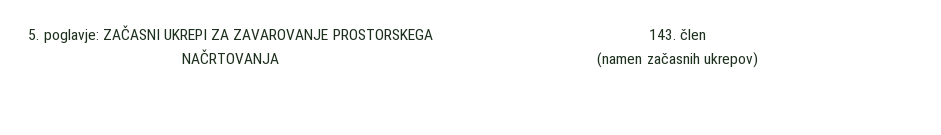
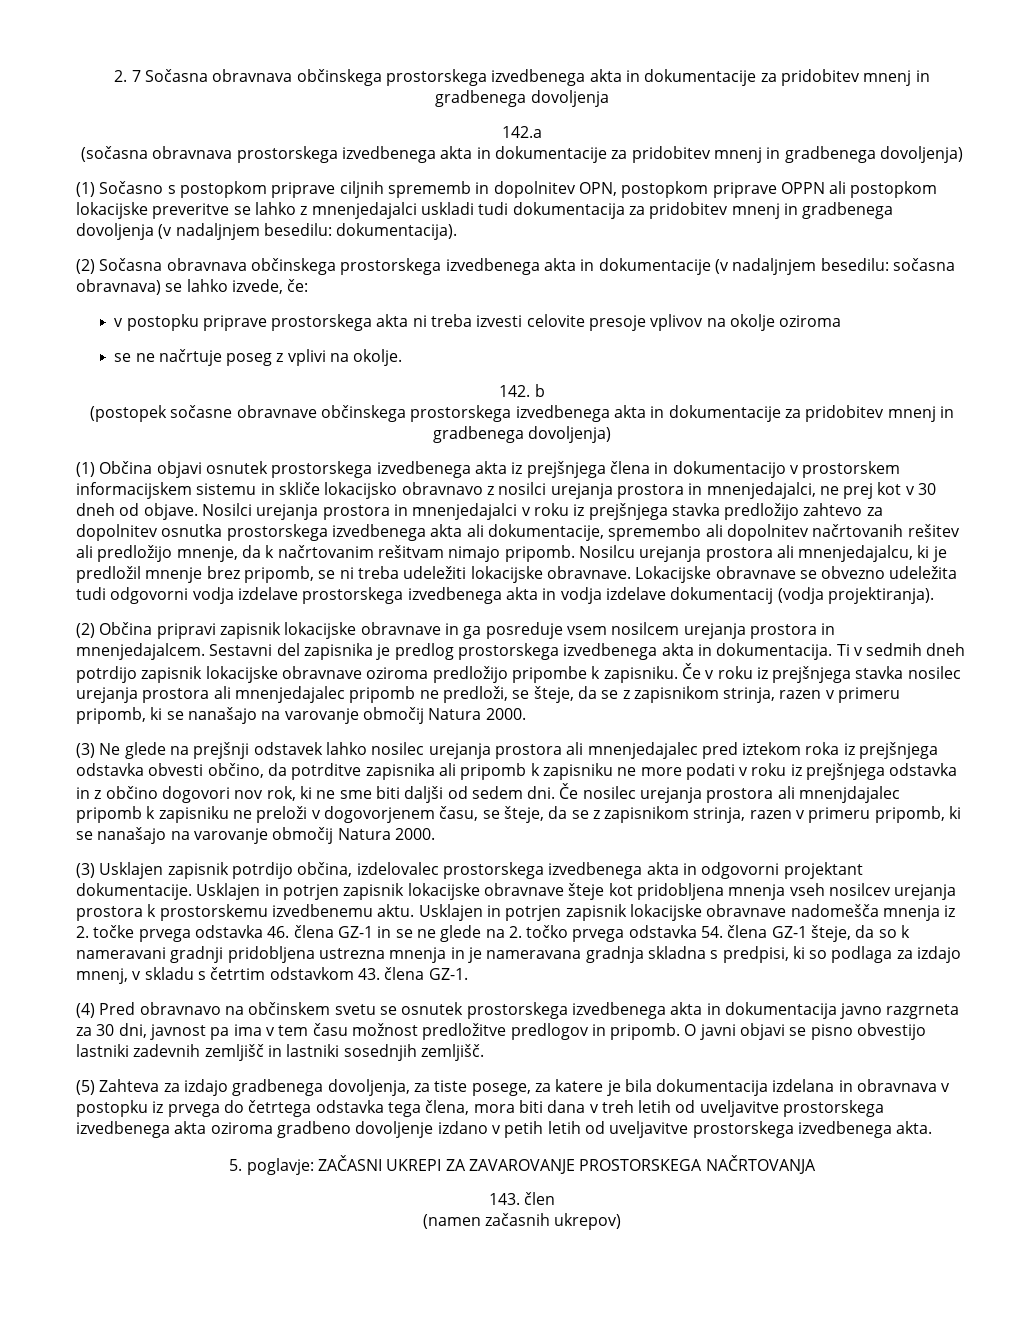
+ 2. 7 Sočasna obravnava občinskega prostorskega izvedbenega akta in dokumentacije za pridobitev mnenj in gradbenega dovoljenja
+ 142.a
+ (sočasna obravnava prostorskega izvedbenega akta in dokumentacije za pridobitev mnenj in gradbenega dovoljenja)
+ (1) Sočasno s postopkom priprave ciljnih sprememb in dopolnitev OPN, postopkom priprave OPPN ali postopkom lokacijske preveritve se lahko z mnenjedajalci uskladi tudi dokumentacija za pridobitev mnenj in gradbenega dovoljenja (v nadaljnjem besedilu: dokumentacija).
+ (2) Sočasna obravnava občinskega prostorskega izvedbenega akta in dokumentacije (v nadaljnjem besedilu: sočasna obravnava) se lahko izvede, če:
+ v postopku priprave prostorskega akta ni treba izvesti celovite presoje vplivov na okolje oziroma
+ se ne načrtuje poseg z vplivi na okolje.
+ 142. b
+ (postopek sočasne obravnave občinskega prostorskega izvedbenega akta in dokumentacije za pridobitev mnenj in gradbenega dovoljenja)
+ (1) Občina objavi osnutek prostorskega izvedbenega akta iz prejšnjega člena in dokumentacijo v prostorskem informacijskem sistemu in skliče lokacijsko obravnavo z nosilci urejanja prostora in mnenjedajalci, ne prej kot v 30 dneh od objave. Nosilci urejanja prostora in mnenjedajalci v roku iz prejšnjega stavka predložijo zahtevo za dopolnitev osnutka prostorskega izvedbenega akta ali dokumentacije, spremembo ali dopolnitev načrtovanih rešitev ali predložijo mnenje, da k načrtovanim rešitvam nimajo pripomb. Nosilcu urejanja prostora ali mnenjedajalcu, ki je predložil mnenje brez pripomb, se ni treba udeležiti lokacijske obravnave. Lokacijske obravnave se obvezno udeležita tudi odgovorni vodja izdelave prostorskega izvedbenega akta in vodja izdelave dokumentacij (vodja projektiranja).
+ (2) Občina pripravi zapisnik lokacijske obravnave in ga posreduje vsem nosilcem urejanja prostora in mnenjedajalcem. Sestavni del zapisnika je predlog prostorskega izvedbenega akta in dokumentacija. Ti v sedmih dneh potrdijo zapisnik lokacijske obravnave oziroma predložijo pripombe k zapisniku. Če v roku iz prejšnjega stavka nosilec urejanja prostora ali mnenjedajalec pripomb ne predloži, se šteje, da se z zapisnikom strinja, razen v primeru pripomb, ki se nanašajo na varovanje območij Natura 2000.
+ (3) Ne glede na prejšnji odstavek lahko nosilec urejanja prostora ali mnenjedajalec pred iztekom roka iz prejšnjega odstavka obvesti občino, da potrditve zapisnika ali pripomb k zapisniku ne more podati v roku iz prejšnjega odstavka in z občino dogovori nov rok, ki ne sme biti daljši od sedem dni. Če nosilec urejanja prostora ali mnenjdajalec pripomb k zapisniku ne preloži v dogovorjenem času, se šteje, da se z zapisnikom strinja, razen v primeru pripomb, ki se nanašajo na varovanje območij Natura 2000.
+ (3) Usklajen zapisnik potrdijo občina, izdelovalec prostorskega izvedbenega akta in odgovorni projektant dokumentacije. Usklajen in potrjen zapisnik lokacijske obravnave šteje kot pridobljena mnenja vseh nosilcev urejanja prostora k prostorskemu izvedbenemu aktu. Usklajen in potrjen zapisnik lokacijske obravnave nadomešča mnenja iz 2. točke prvega odstavka 46. člena GZ-1 in se ne glede na 2. točko prvega odstavka 54. člena GZ-1 šteje, da so k nameravani gradnji pridobljena ustrezna mnenja in je nameravana gradnja skladna s predpisi, ki so podlaga za izdajo mnenj, v skladu s četrtim odstavkom 43. člena GZ-1.
+ (4) Pred obravnavo na občinskem svetu se osnutek prostorskega izvedbenega akta in dokumentacija javno razgrneta za 30 dni, javnost pa ima v tem času možnost predložitve predlogov in pripomb. O javni objavi se pisno obvestijo lastniki zadevnih zemljišč in lastniki sosednjih zemljišč.
+ (5) Zahteva za izdajo gradbenega dovoljenja, za tiste posege, za katere je bila dokumentacija izdelana in obravnava v postopku iz prvega do četrtega odstavka tega člena, mora biti dana v treh letih od uveljavitve prostorskega izvedbenega akta oziroma gradbeno dovoljenje izdano v petih letih od uveljavitve prostorskega izvedbenega akta.

